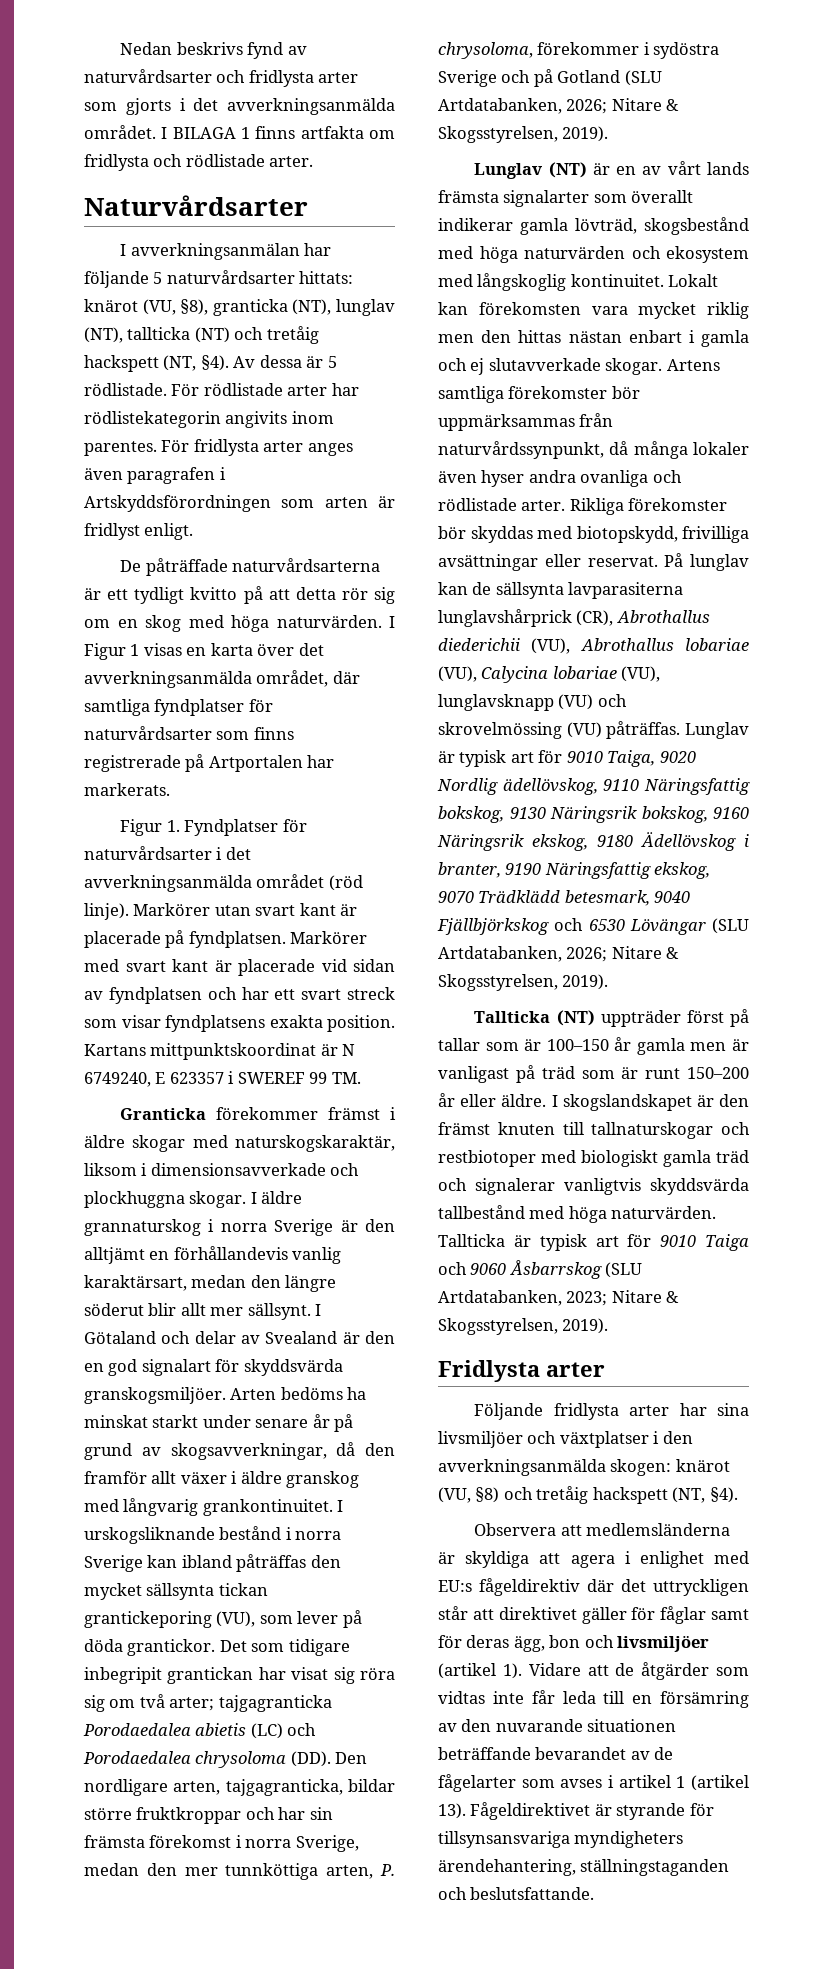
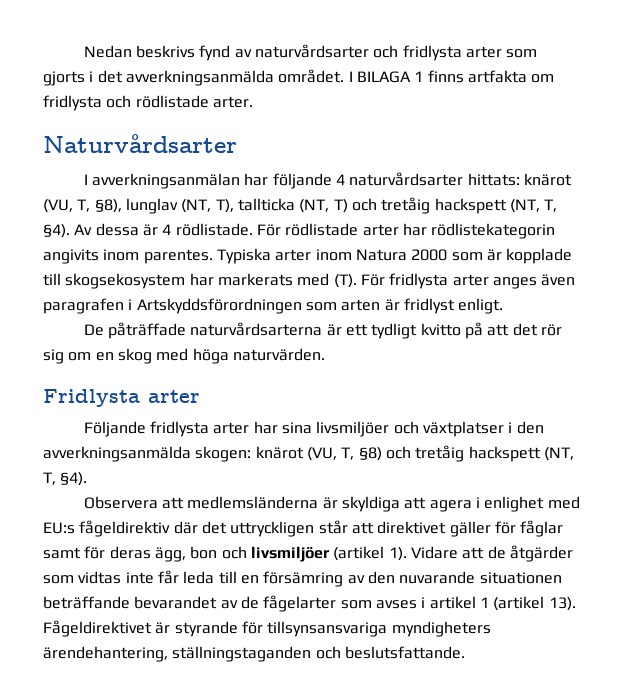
- I avverkningsanmälan har följande 5 naturvårdsarter hittats: knärot (VU, §8), granticka (NT), lunglav (NT), tallticka (NT) och tretåig hackspett (NT, §4).
+ I avverkningsanmälan har följande 4 naturvårdsarter hittats: knärot (VU, T, §8), lunglav (NT, T), tallticka (NT, T) och tretåig hackspett (NT, T, §4).
- Av dessa är 5 rödlistade.
+ Av dessa är 4 rödlistade.
- För fridlysta arter anges även paragrafen i Artskyddsförordningen som arten är fridlyst enligt.
+ Typiska arter inom Natura 2000 som är kopplade till skogsekosystem har markerats med (T). För fridlysta arter anges även paragrafen i Artskyddsförordningen som arten är fridlyst enligt.
- De påträffade naturvårdsarterna är ett tydligt kvitto på att detta rör sig om en skog med höga naturvärden. I Figur 1 visas en karta över det avverkningsanmälda området, där samtliga fyndplatser för naturvårdsarter som finns registrerade på Artportalen har markerats.
- Figur 1. Fyndplatser för naturvårdsarter i det avverkningsanmälda området (röd linje). Markörer utan svart kant är placerade på fyndplatsen. Markörer med svart kant är placerade vid sidan av fyndplatsen och har ett svart streck som visar fyndplatsens exakta position. Kartans mittpunktskoordinat är N 6749240, E 623357 i SWEREF 99 TM.
- Granticka förekommer främst i äldre skogar med naturskogskaraktär, liksom i dimensionsavverkade och plockhuggna skogar. I äldre grannaturskog i norra Sverige är den alltjämt en förhållandevis vanlig karaktärsart, medan den längre söderut blir allt mer sällsynt. I Götaland och delar av Svealand är den en god signalart för skyddsvärda granskogsmiljöer. Arten bedöms ha minskat starkt under senare år på grund av skogsavverkningar, då den framför allt växer i äldre granskog med långvarig grankontinuitet. I urskogsliknande bestånd i norra Sverige kan ibland påträffas den mycket sällsynta tickan grantickeporing (VU), som lever på döda grantickor. Det som tidigare inbegripit grantickan har visat sig röra sig om två arter; tajgagranticka Porodaedalea abietis (LC) och Porodaedalea chrysoloma (DD). Den nordligare arten, tajgagranticka, bildar större fruktkroppar och har sin främsta förekomst i norra Sverige, medan den mer tunnköttiga arten, P. chrysoloma, förekommer i sydöstra Sverige och på Gotland (SLU Artdatabanken, 2026; Nitare & Skogsstyrelsen, 2019).
- Lunglav (NT) är en av vårt lands främsta signalarter som överallt indikerar gamla lövträd, skogsbestånd med höga naturvärden och ekosystem med långskoglig kontinuitet. Lokalt kan förekomsten vara mycket riklig men den hittas nästan enbart i gamla och ej slutavverkade skogar. Artens samtliga förekomster bör uppmärksammas från naturvårdssynpunkt, då många lokaler även hyser andra ovanliga och rödlistade arter. Rikliga förekomster bör skyddas med biotopskydd, frivilliga avsättningar eller reservat. På lunglav kan de sällsynta lavparasiterna lunglavshårprick (CR), Abrothallus diederichii (VU), Abrothallus lobariae (VU), Calycina lobariae (VU), lunglavsknapp (VU) och skrovelmössing (VU) påträffas. Lunglav är typisk art för 9010 Taiga, 9020 Nordlig ädellövskog, 9110 Näringsfattig bokskog, 9130 Näringsrik bokskog, 9160 Näringsrik ekskog, 9180 Ädellövskog i branter, 9190 Näringsfattig ekskog, 9070 Trädklädd betesmark, 9040 Fjällbjörkskog och 6530 Lövängar (SLU Artdatabanken, 2026; Nitare & Skogsstyrelsen, 2019).
- Tallticka (NT) uppträder först på tallar som är 100–150 år gamla men är vanligast på träd som är runt 150–200 år eller äldre. I skogslandskapet är den främst knuten till tallnaturskogar och restbiotoper med biologiskt gamla träd och signalerar vanligtvis skyddsvärda tallbestånd med höga naturvärden. Tallticka är typisk art för 9010 Taiga och 9060 Åsbarrskog (SLU Artdatabanken, 2023; Nitare & Skogsstyrelsen, 2019).
+ De påträffade naturvårdsarterna är ett tydligt kvitto på att det rör sig om en skog med höga naturvärden.
- Följande fridlysta arter har sina livsmiljöer och växtplatser i den avverkningsanmälda skogen: knärot (VU, §8) och tretåig hackspett (NT, §4).
+ Följande fridlysta arter har sina livsmiljöer och växtplatser i den avverkningsanmälda skogen: knärot (VU, T, §8) och tretåig hackspett (NT, T, §4).

